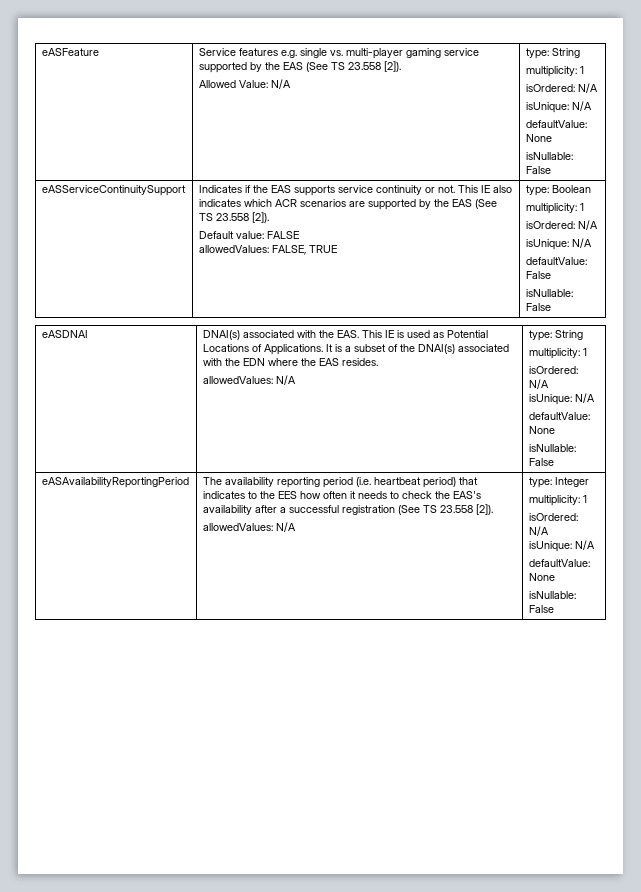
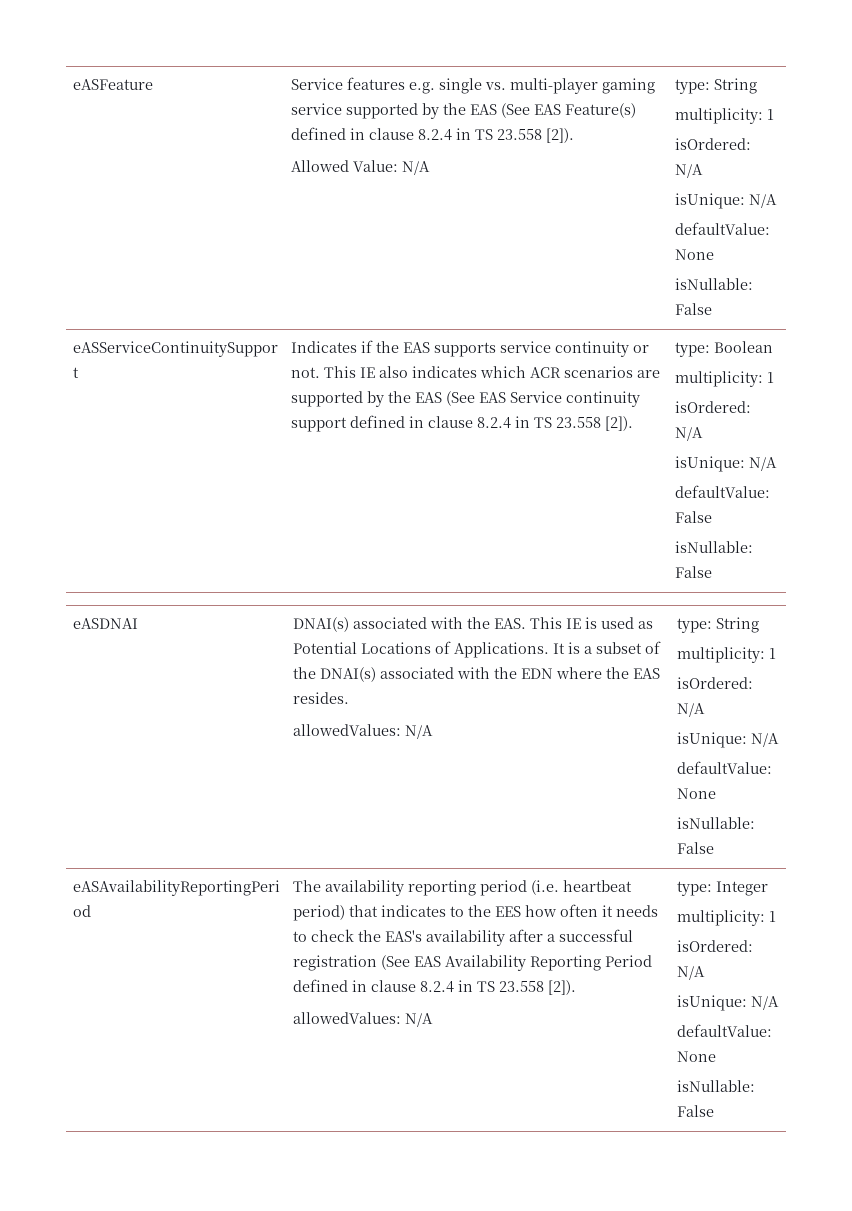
- eASFeature | Service features e.g. single vs. multi-player gaming service supported by the EAS (See TS 23.558 [2]).
+ eASFeature | Service features e.g. single vs. multi-player gaming service supported by the EAS (See EAS Feature(s) defined in clause 8.2.4 in TS 23.558 [2]).
- This IE also indicates which ACR scenarios are supported by the EAS (See TS 23.558 [2]).
- Default value: FALSE
- allowedValues: FALSE, TRUE
+ This IE also indicates which ACR scenarios are supported by the EAS (See EAS Service continuity support defined in clause 8.2.4 in TS 23.558 [2]).
- The availability reporting period (i.e. heartbeat period) that indicates to the EES how often it needs to check the EAS's availability after a successful registration (See TS 23.558 [2]).
+ The availability reporting period (i.e. heartbeat period) that indicates to the EES how often it needs to check the EAS's availability after a successful registration (See EAS Availability Reporting Period defined in clause 8.2.4 in TS 23.558 [2]).

